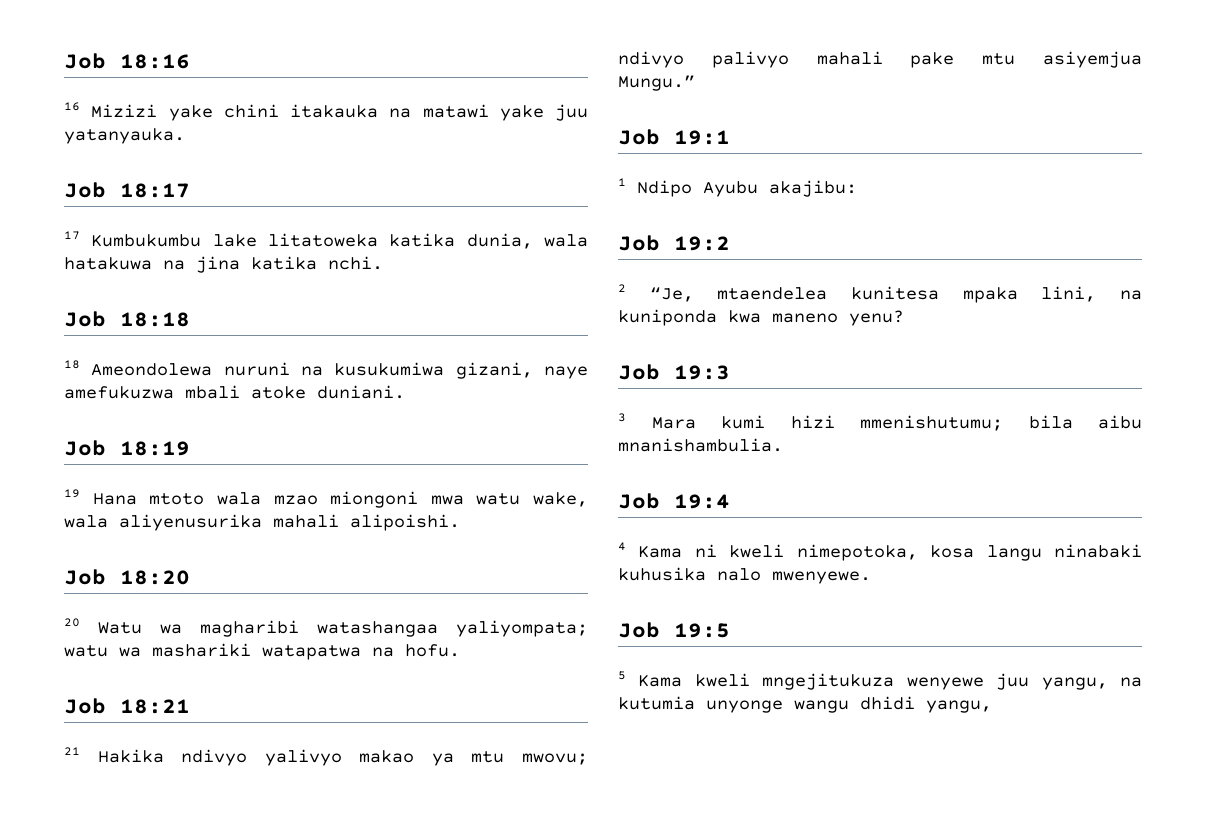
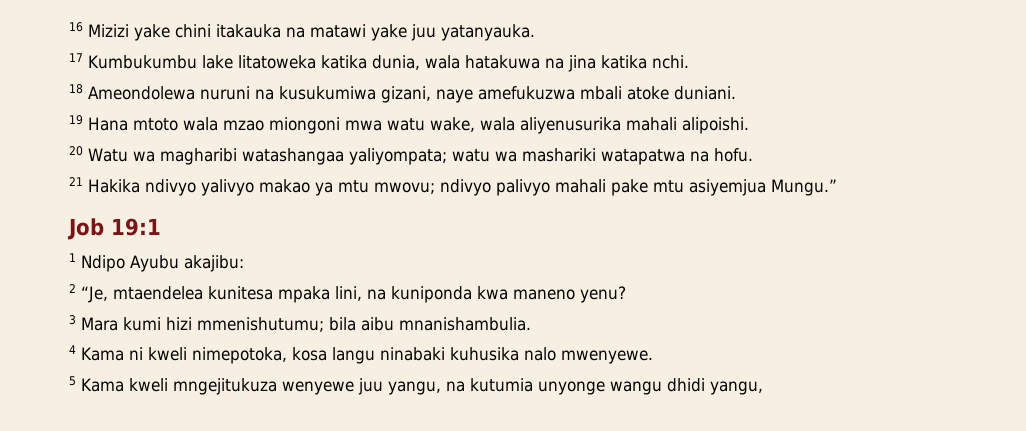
- Job 18:16
- Job 18:17
- Job 18:18
- Job 18:19
- Job 18:20
- Job 18:21
- Job 19:2
- Job 19:3
- Job 19:4
- Job 19:5

